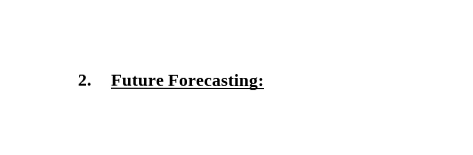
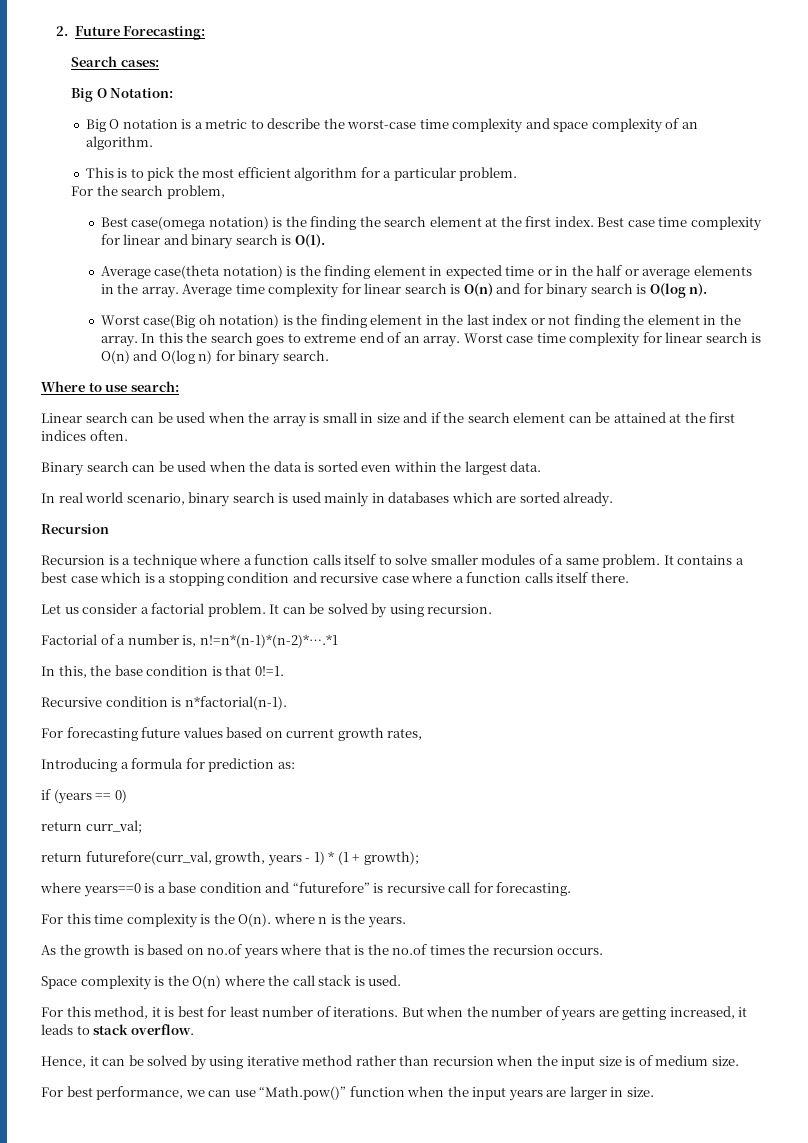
+ Search cases:
+ Big O Notation:
+ Big O notation is a metric to describe the worst-case time complexity and space complexity of an algorithm.
+ This is to pick the most efficient algorithm for a particular problem.
+ For the search problem,
+ Best case(omega notation) is the finding the search element at the first index. Best case time complexity for linear and binary search is O(1).
+ Average case(theta notation) is the finding element in expected time or in the half or average elements in the array. Average time complexity for linear search is O(n) and for binary search is O(log n).
+ Worst case(Big oh notation) is the finding element in the last index or not finding the element in the array. In this the search goes to extreme end of an array. Worst case time complexity for linear search is O(n) and O(log n) for binary search.
+ Where to use search:
+ Linear search can be used when the array is small in size and if the search element can be attained at the first indices often.
+ Binary search can be used when the data is sorted even within the largest data.
+ In real world scenario, binary search is used mainly in databases which are sorted already.
+ Recursion
+ Recursion is a technique where a function calls itself to solve smaller modules of a same problem. It contains a best case which is a stopping condition and recursive case where a function calls itself there.
+ Let us consider a factorial problem. It can be solved by using recursion.
+ Factorial of a number is, n!=n*(n-1)*(n-2)*….*1
+ In this, the base condition is that 0!=1.
+ Recursive condition is n*factorial(n-1).
+ For forecasting future values based on current growth rates,
+ Introducing a formula for prediction as:
+ if (years == 0)
+ return curr_val;
+ return futurefore(curr_val, growth, years - 1) * (1 + growth);
+ where years==0 is a base condition and “futurefore” is recursive call for forecasting.
+ For this time complexity is the O(n). where n is the years.
+ As the growth is based on no.of years where that is the no.of times the recursion occurs.
+ Space complexity is the O(n) where the call stack is used.
+ For this method, it is best for least number of iterations. But when the number of years are getting increased, it leads to stack overflow.
+ Hence, it can be solved by using iterative method rather than recursion when the input size is of medium size.
+ For best performance, we can use “Math.pow()” function when the input years are larger in size.

